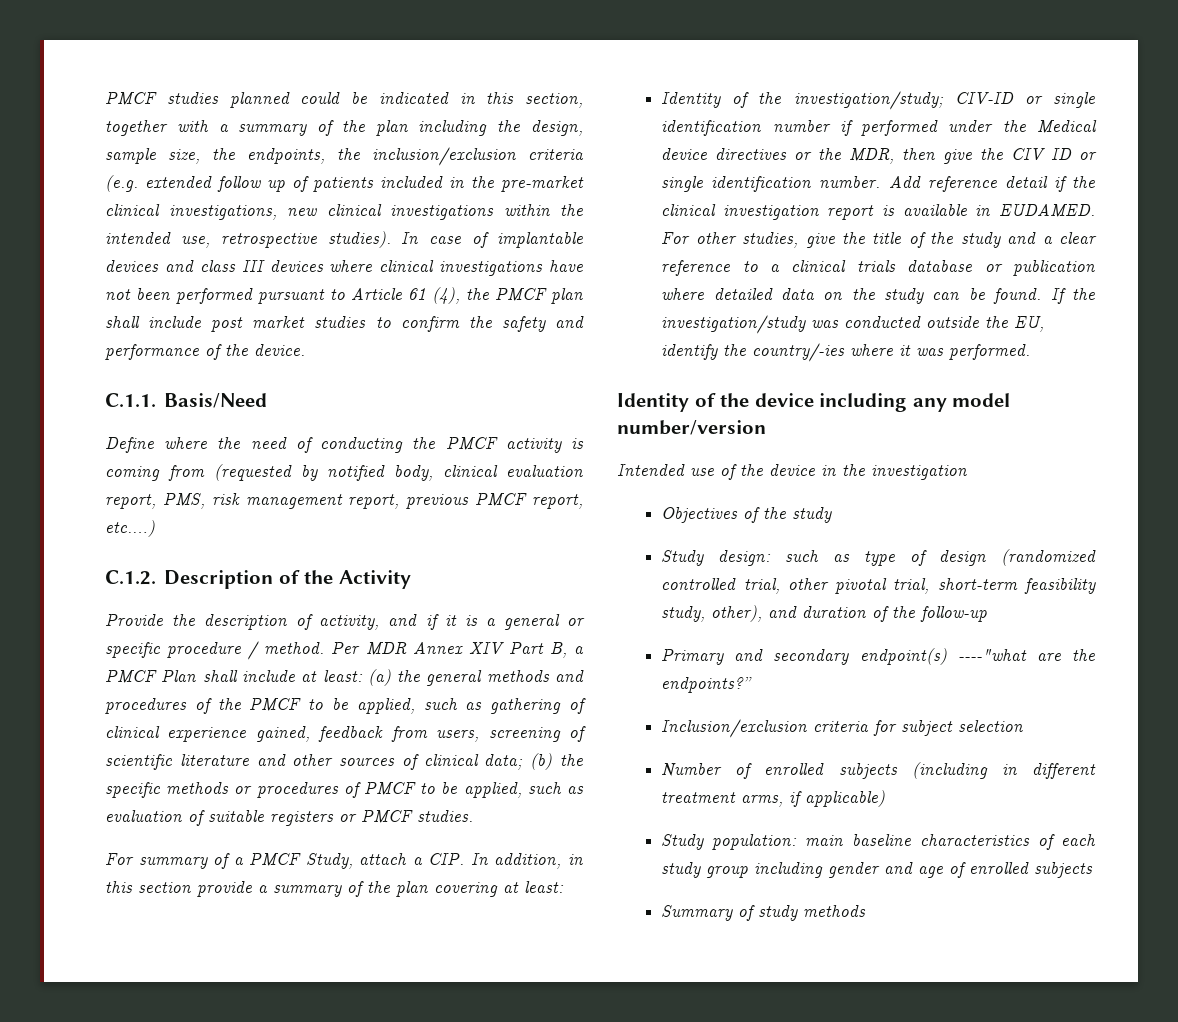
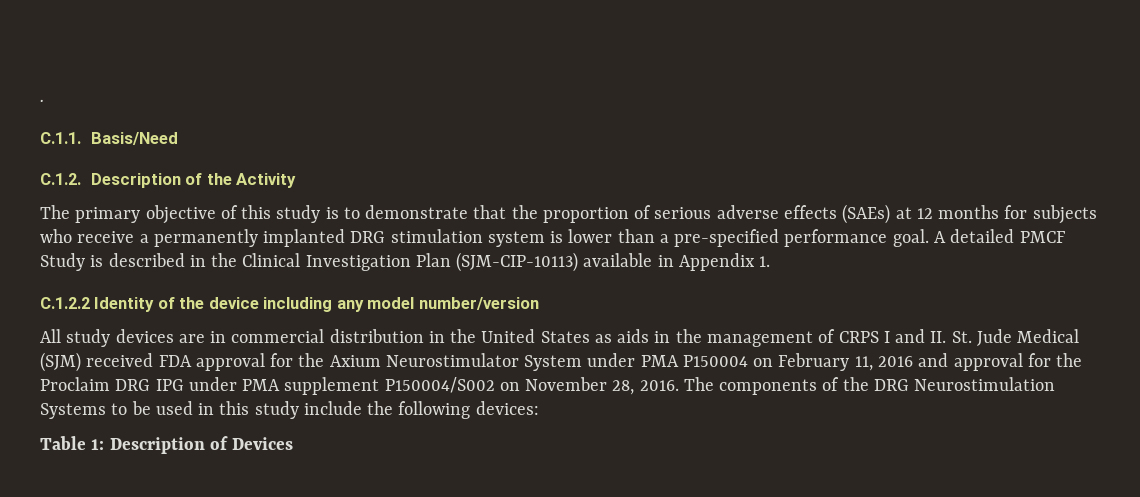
- PMCF studies planned could be indicated in this section, together with a summary of the plan including the design, sample size, the endpoints, the inclusion/exclusion criteria (e.g. extended follow up of patients included in the pre-market clinical investigations, new clinical investigations within the intended use, retrospective studies). In case of implantable devices and class III devices where clinical investigations have not been performed pursuant to Article 61 (4), the PMCF plan shall include post market studies to confirm the safety and performance of the device.
+ .
  C.1.1. Basis/Need
- Define where the need of conducting the PMCF activity is coming from (requested by notified body, clinical evaluation report, PMS, risk management report, previous PMCF report, etc.…)
- Provide the description of activity, and if it is a general or specific procedure / method. Per MDR Annex XIV Part B, a PMCF Plan shall include at least: (a) the general methods and procedures of the PMCF to be applied, such as gathering of clinical experience gained, feedback from users, screening of scientific literature and other sources of clinical data; (b) the specific methods or procedures of PMCF to be applied, such as evaluation of suitable registers or PMCF studies.
- For summary of a PMCF Study, attach a CIP. In addition, in this section provide a summary of the plan covering at least:
- Identity of the investigation/study; CIV-ID or single identification number if performed under the Medical device directives or the MDR, then give the CIV ID or single identification number. Add reference detail if the clinical investigation report is available in EUDAMED. For other studies, give the title of the study and a clear reference to a clinical trials database or publication where detailed data on the study can be found. If the investigation/study was conducted outside the EU, identify the country/-ies where it was performed.
- Identity of the device including any model number/version
+ The primary objective of this study is to demonstrate that the proportion of serious adverse effects (SAEs) at 12 months for subjects who receive a permanently implanted DRG stimulation system is lower than a pre-specified performance goal. A detailed PMCF Study is described in the Clinical Investigation Plan (SJM-CIP-10113) available in Appendix 1.
+ C.1.2.2 Identity of the device including any model number/version
- Intended use of the device in the investigation
- Objectives of the study
- Study design: such as type of design (randomized controlled trial, other pivotal trial, short-term feasibility study, other), and duration of the follow-up
- Primary and secondary endpoint(s) ----"what are the endpoints?”
- Inclusion/exclusion criteria for subject selection
- Number of enrolled subjects (including in different treatment arms, if applicable)
- Study population: main baseline characteristics of each study group including gender and age of enrolled subjects
- Summary of study methods
+ All study devices are in commercial distribution in the United States as aids in the management of CRPS I and II. St. Jude Medical (SJM) received FDA approval for the Axium Neurostimulator System under PMA P150004 on February 11, 2016 and approval for the Proclaim DRG IPG under PMA supplement P150004/S002 on November 28, 2016. The components of the DRG Neurostimulation Systems to be used in this study include the following devices:
+ Table 1: Description of Devices

